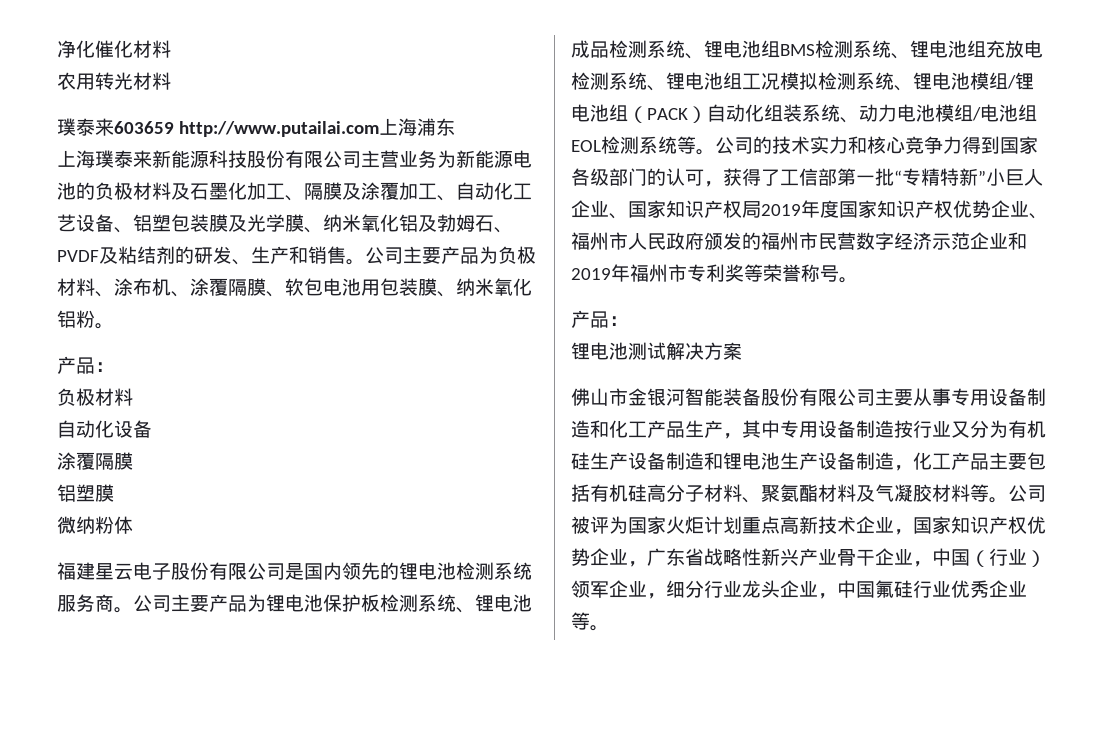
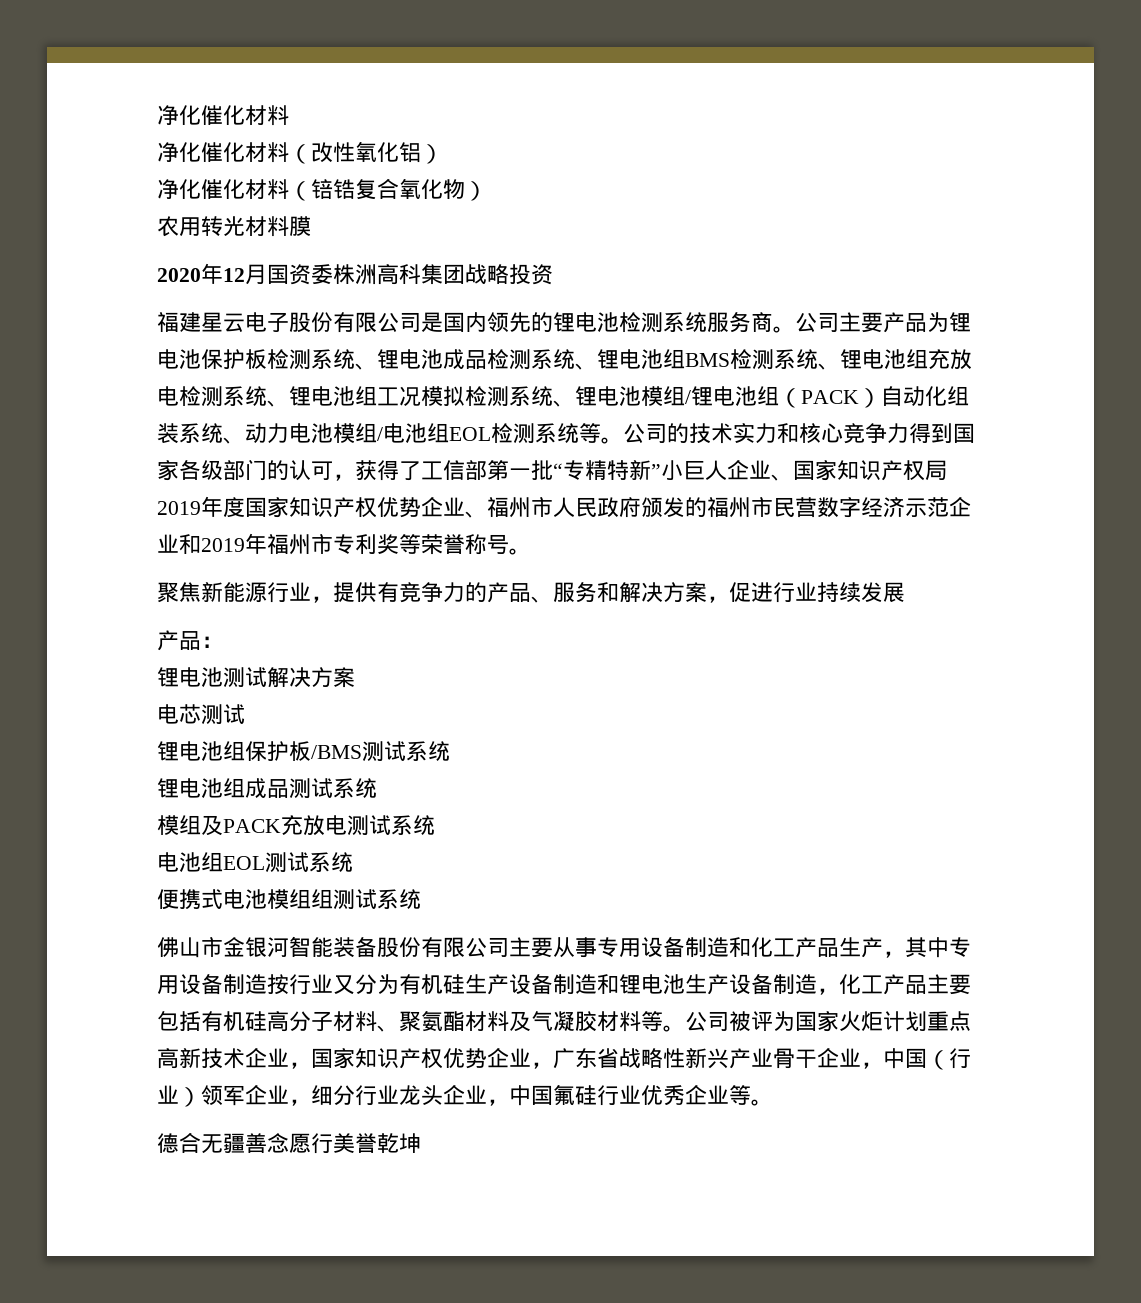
- 农用转光材料
- 璞泰来603659 http://www.putailai.com上海浦东
- 上海璞泰来新能源科技股份有限公司主营业务为新能源电池的负极材料及石墨化加工、隔膜及涂覆加工、自动化工艺设备、铝塑包装膜及光学膜、纳米氧化铝及勃姆石、PVDF及粘结剂的研发、生产和销售。公司主要产品为负极材料、涂布机、涂覆隔膜、软包电池用包装膜、纳米氧化铝粉。
- 产品：
- 负极材料
- 自动化设备
- 涂覆隔膜
- 铝塑膜
- 微纳粉体
+ 净化催化材料（改性氧化铝）
+ 净化催化材料（锫锆复合氧化物）
+ 农用转光材料膜
+ 2020年12月国资委株洲高科集团战略投资
+ 聚焦新能源行业，提供有竞争力的产品、服务和解决方案，促进行业持续发展
+ 电芯测试
+ 锂电池组保护板/BMS测试系统
+ 锂电池组成品测试系统
+ 模组及PACK充放电测试系统
+ 电池组EOL测试系统
+ 便携式电池模组组测试系统
+ 德合无疆善念愿行美誉乾坤

